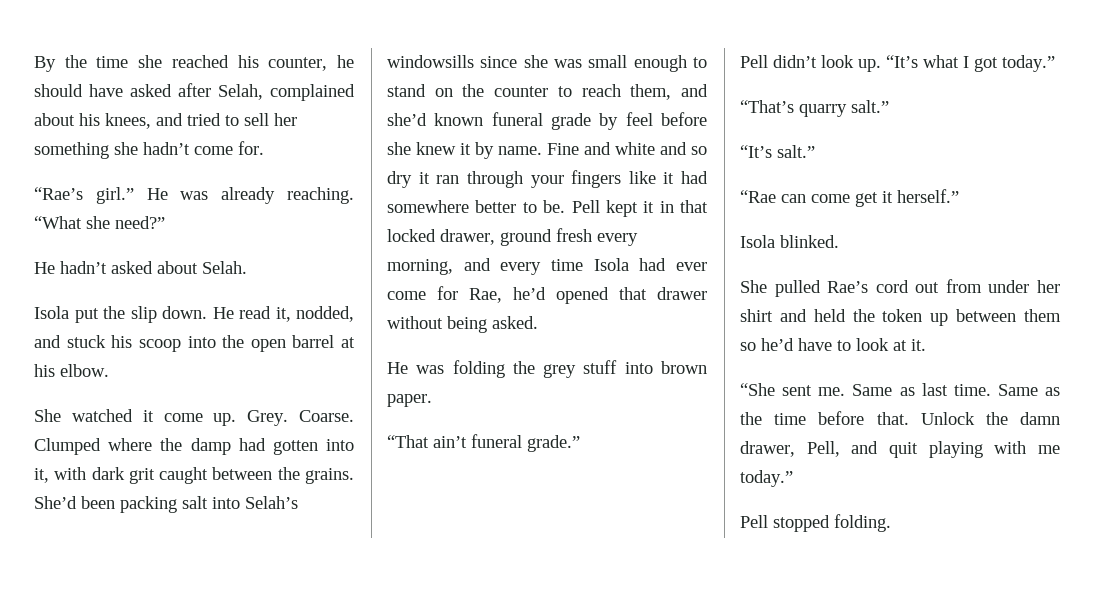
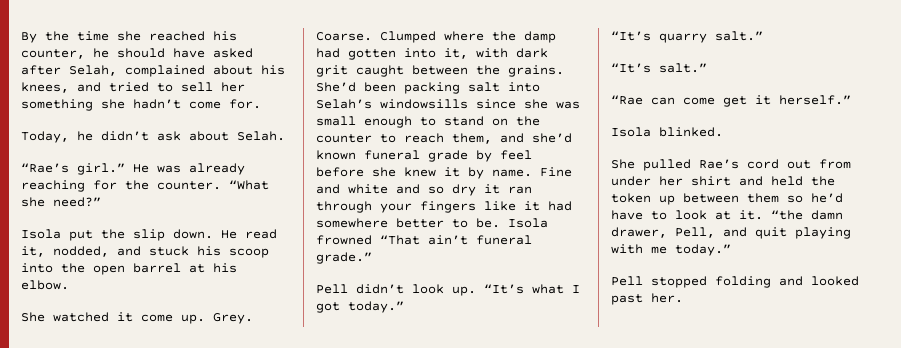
+ Today, he didn’t ask about Selah.
- He was already reaching.
+ He was already reaching for the counter.
- He hadn’t asked about Selah.
- Pell kept it in that locked drawer, ground fresh every morning, and every time Isola had ever come for Rae, he’d opened that drawer without being asked.
- He was folding the grey stuff into brown paper.
- “That ain’t funeral grade.”
+ Isola frowned “That ain’t funeral grade.”
- “That’s quarry salt.”
+ “It’s quarry salt.”
- She pulled Rae’s cord out from under her shirt and held the token up between them so he’d have to look at it.
- “She sent me. Same as last time. Same as the time before that. Unlock the damn drawer, Pell, and quit playing with me today.”
+ She pulled Rae’s cord out from under her shirt and held the token up between them so he’d have to look at it. “the damn drawer, Pell, and quit playing with me today.”
- Pell stopped folding.
+ Pell stopped folding and looked past her.

